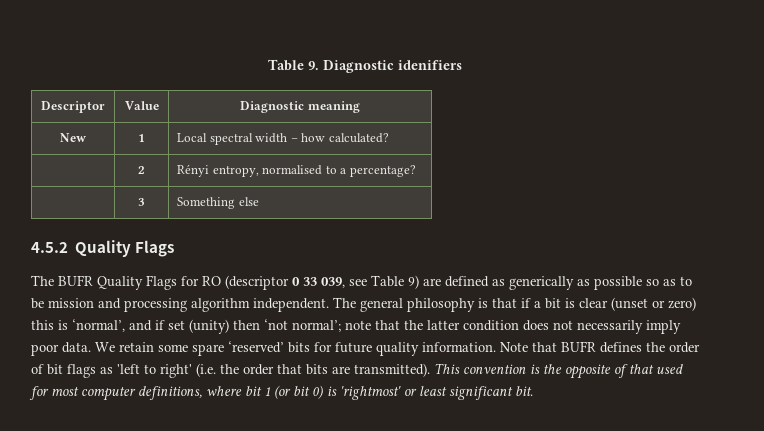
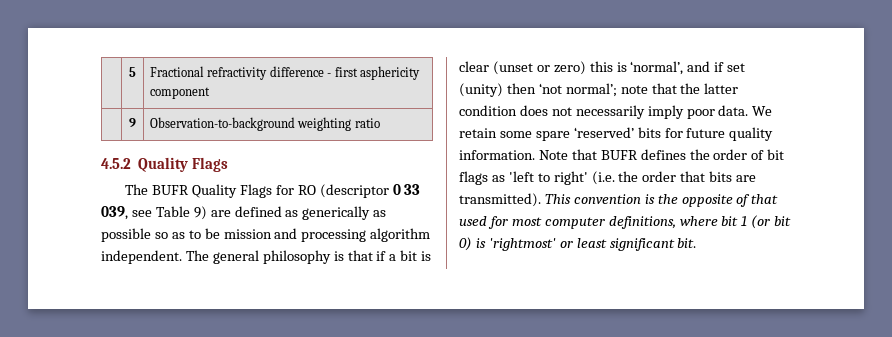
- Table 9. Diagnostic idenifiers
- Descriptor | Value | Diagnostic meaning
- New | 1 | Local spectral width – how calculated?
- | 2 | Rényi entropy, normalised to a percentage?
- | 3 | Something else
+ | 5 | Fractional refractivity difference - first asphericity component
+ | 9 | Observation-to-background weighting ratio

